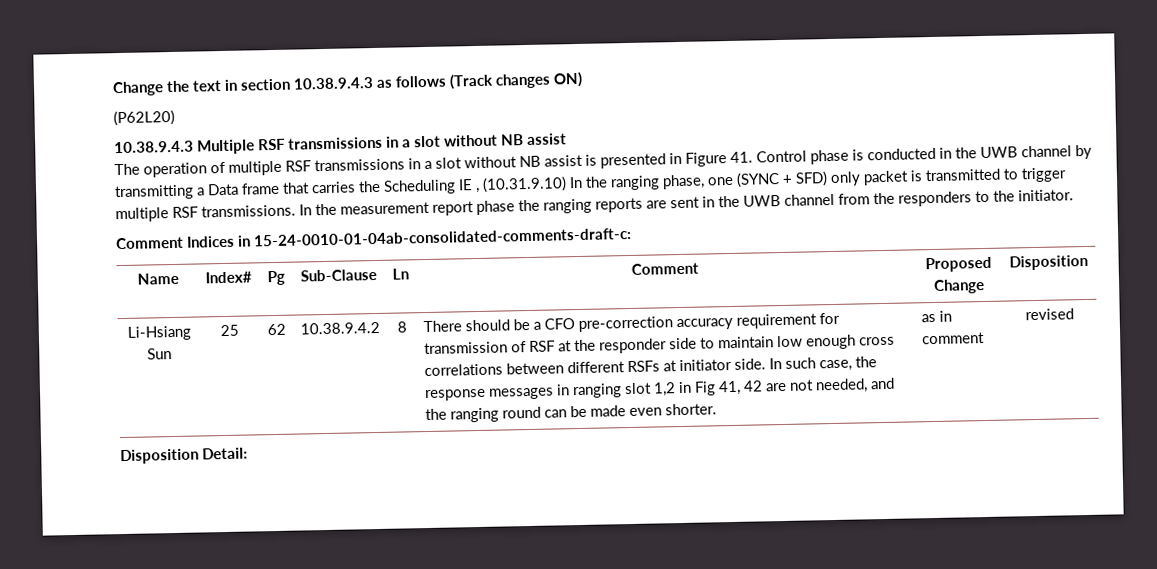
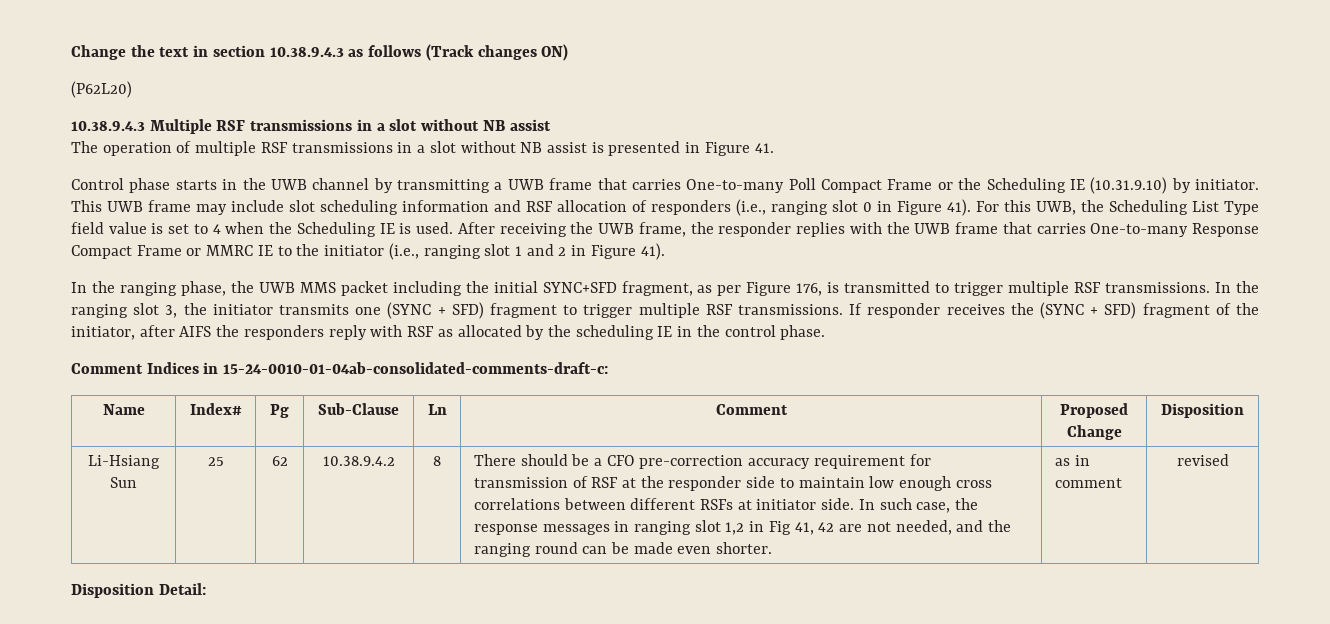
- The operation of multiple RSF transmissions in a slot without NB assist is presented in Figure 41. Control phase is conducted in the UWB channel by transmitting a Data frame that carries the Scheduling IE , (10.31.9.10) In the ranging phase, one (SYNC + SFD) only packet is transmitted to trigger multiple RSF transmissions.
+ The operation of multiple RSF transmissions in a slot without NB assist is presented in Figure 41.
+ Control phase starts in the UWB channel by transmitting a UWB frame that carries One-to-many Poll Compact Frame or the Scheduling IE (10.31.9.10) by initiator. This UWB frame may include slot scheduling information and RSF allocation of responders (i.e., ranging slot 0 in Figure 41). For this UWB, the Scheduling List Type field value is set to 4 when the Scheduling IE is used. After receiving the UWB frame, the responder replies with the UWB frame that carries One-to-many Response Compact Frame or MMRC IE to the initiator (i.e., ranging slot 1 and 2 in Figure 41).
+ In the ranging phase, the UWB MMS packet including the initial SYNC+SFD fragment, as per Figure 176, is transmitted to trigger multiple RSF transmissions.
- In the measurement report phase the ranging reports are sent in the UWB channel from the responders to the initiator.
+ In the ranging slot 3, the initiator transmits one (SYNC + SFD) fragment to trigger multiple RSF transmissions. If responder receives the (SYNC + SFD) fragment of the initiator, after AIFS the responders reply with RSF as allocated by the scheduling IE in the control phase.

